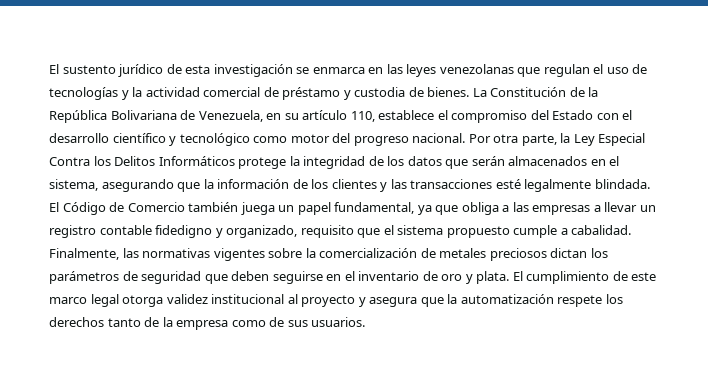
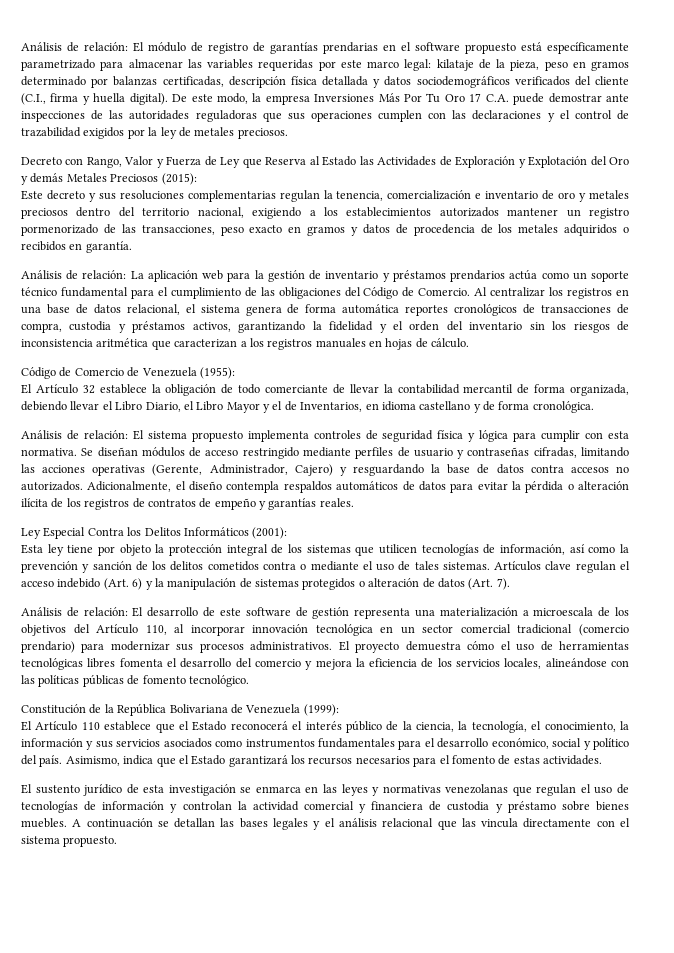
+ Análisis de relación: El módulo de registro de garantías prendarias en el software propuesto está específicamente parametrizado para almacenar las variables requeridas por este marco legal: kilataje de la pieza, peso en gramos determinado por balanzas certificadas, descripción física detallada y datos sociodemográficos verificados del cliente (C.I., firma y huella digital). De este modo, la empresa Inversiones Más Por Tu Oro 17 C.A. puede demostrar ante inspecciones de las autoridades reguladoras que sus operaciones cumplen con las declaraciones y el control de trazabilidad exigidos por la ley de metales preciosos.
+ Decreto con Rango, Valor y Fuerza de Ley que Reserva al Estado las Actividades de Exploración y Explotación del Oro y demás Metales Preciosos (2015):
+ Este decreto y sus resoluciones complementarias regulan la tenencia, comercialización e inventario de oro y metales preciosos dentro del territorio nacional, exigiendo a los establecimientos autorizados mantener un registro pormenorizado de las transacciones, peso exacto en gramos y datos de procedencia de los metales adquiridos o recibidos en garantía.
+ Análisis de relación: La aplicación web para la gestión de inventario y préstamos prendarios actúa como un soporte técnico fundamental para el cumplimiento de las obligaciones del Código de Comercio. Al centralizar los registros en una base de datos relacional, el sistema genera de forma automática reportes cronológicos de transacciones de compra, custodia y préstamos activos, garantizando la fidelidad y el orden del inventario sin los riesgos de inconsistencia aritmética que caracterizan a los registros manuales en hojas de cálculo.
+ Código de Comercio de Venezuela (1955):
+ El Artículo 32 establece la obligación de todo comerciante de llevar la contabilidad mercantil de forma organizada, debiendo llevar el Libro Diario, el Libro Mayor y el de Inventarios, en idioma castellano y de forma cronológica.
+ Análisis de relación: El sistema propuesto implementa controles de seguridad física y lógica para cumplir con esta normativa. Se diseñan módulos de acceso restringido mediante perfiles de usuario y contraseñas cifradas, limitando las acciones operativas (Gerente, Administrador, Cajero) y resguardando la base de datos contra accesos no autorizados. Adicionalmente, el diseño contempla respaldos automáticos de datos para evitar la pérdida o alteración ilícita de los registros de contratos de empeño y garantías reales.
+ Ley Especial Contra los Delitos Informáticos (2001):
+ Esta ley tiene por objeto la protección integral de los sistemas que utilicen tecnologías de información, así como la prevención y sanción de los delitos cometidos contra o mediante el uso de tales sistemas. Artículos clave regulan el acceso indebido (Art. 6) y la manipulación de sistemas protegidos o alteración de datos (Art. 7).
+ Análisis de relación: El desarrollo de este software de gestión representa una materialización a microescala de los objetivos del Artículo 110, al incorporar innovación tecnológica en un sector comercial tradicional (comercio prendario) para modernizar sus procesos administrativos. El proyecto demuestra cómo el uso de herramientas tecnológicas libres fomenta el desarrollo del comercio y mejora la eficiencia de los servicios locales, alineándose con las políticas públicas de fomento tecnológico.
+ Constitución de la República Bolivariana de Venezuela (1999):
+ El Artículo 110 establece que el Estado reconocerá el interés público de la ciencia, la tecnología, el conocimiento, la información y sus servicios asociados como instrumentos fundamentales para el desarrollo económico, social y político del país. Asimismo, indica que el Estado garantizará los recursos necesarios para el fomento de estas actividades.
- El sustento jurídico de esta investigación se enmarca en las leyes venezolanas que regulan el uso de tecnologías y la actividad comercial de préstamo y custodia de bienes. La Constitución de la República Bolivariana de Venezuela, en su artículo 110, establece el compromiso del Estado con el desarrollo científico y tecnológico como motor del progreso nacional. Por otra parte, la Ley Especial Contra los Delitos Informáticos protege la integridad de los datos que serán almacenados en el sistema, asegurando que la información de los clientes y las transacciones esté legalmente blindada. El Código de Comercio también juega un papel fundamental, ya que obliga a las empresas a llevar un registro contable fidedigno y organizado, requisito que el sistema propuesto cumple a cabalidad. Finalmente, las normativas vigentes sobre la comercialización de metales preciosos dictan los parámetros de seguridad que deben seguirse en el inventario de oro y plata. El cumplimiento de este marco legal otorga validez institucional al proyecto y asegura que la automatización respete los derechos tanto de la empresa como de sus usuarios.
+ El sustento jurídico de esta investigación se enmarca en las leyes y normativas venezolanas que regulan el uso de tecnologías de información y controlan la actividad comercial y financiera de custodia y préstamo sobre bienes muebles. A continuación se detallan las bases legales y el análisis relacional que las vincula directamente con el sistema propuesto.

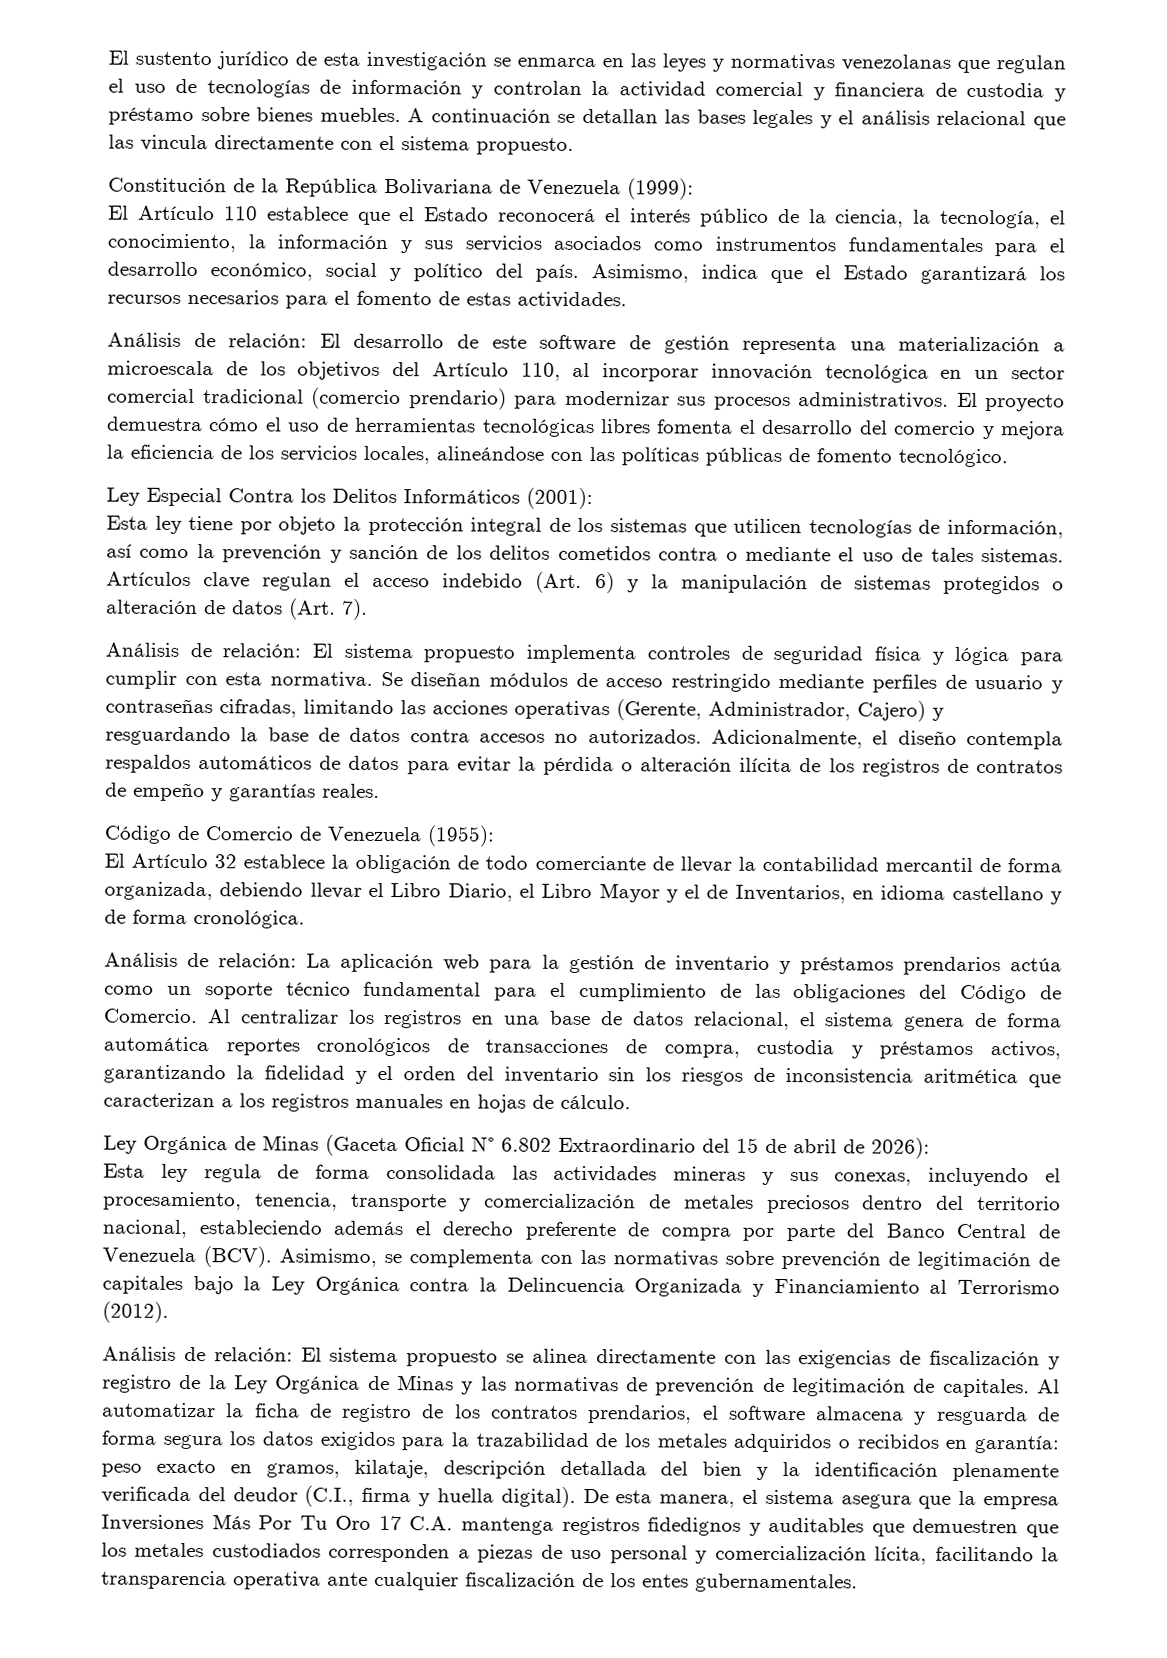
- Análisis de relación: El módulo de registro de garantías prendarias en el software propuesto está específicamente parametrizado para almacenar las variables requeridas por este marco legal: kilataje de la pieza, peso en gramos determinado por balanzas certificadas, descripción física detallada y datos sociodemográficos verificados del cliente (C.I., firma y huella digital). De este modo, la empresa Inversiones Más Por Tu Oro 17 C.A. puede demostrar ante inspecciones de las autoridades reguladoras que sus operaciones cumplen con las declaraciones y el control de trazabilidad exigidos por la ley de metales preciosos.
- Decreto con Rango, Valor y Fuerza de Ley que Reserva al Estado las Actividades de Exploración y Explotación del Oro y demás Metales Preciosos (2015):
- Este decreto y sus resoluciones complementarias regulan la tenencia, comercialización e inventario de oro y metales preciosos dentro del territorio nacional, exigiendo a los establecimientos autorizados mantener un registro pormenorizado de las transacciones, peso exacto en gramos y datos de procedencia de los metales adquiridos o recibidos en garantía.
+ El sustento jurídico de esta investigación se enmarca en las leyes y normativas venezolanas que regulan el uso de tecnologías de información y controlan la actividad comercial y financiera de custodia y préstamo sobre bienes muebles. A continuación se detallan las bases legales y el análisis relacional que las vincula directamente con el sistema propuesto.
+ Constitución de la República Bolivariana de Venezuela (1999):
+ El Artículo 110 establece que el Estado reconocerá el interés público de la ciencia, la tecnología, el conocimiento, la información y sus servicios asociados como instrumentos fundamentales para el desarrollo económico, social y político del país. Asimismo, indica que el Estado garantizará los recursos necesarios para el fomento de estas actividades.
+ Análisis de relación: El desarrollo de este software de gestión representa una materialización a microescala de los objetivos del Artículo 110, al incorporar innovación tecnológica en un sector comercial tradicional (comercio prendario) para modernizar sus procesos administrativos. El proyecto demuestra cómo el uso de herramientas tecnológicas libres fomenta el desarrollo del comercio y mejora la eficiencia de los servicios locales, alineándose con las políticas públicas de fomento tecnológico.
+ Ley Especial Contra los Delitos Informáticos (2001):
+ Esta ley tiene por objeto la protección integral de los sistemas que utilicen tecnologías de información, así como la prevención y sanción de los delitos cometidos contra o mediante el uso de tales sistemas. Artículos clave regulan el acceso indebido (Art. 6) y la manipulación de sistemas protegidos o alteración de datos (Art. 7).
+ Análisis de relación: El sistema propuesto implementa controles de seguridad física y lógica para cumplir con esta normativa. Se diseñan módulos de acceso restringido mediante perfiles de usuario y contraseñas cifradas, limitando las acciones operativas (Gerente, Administrador, Cajero) y resguardando la base de datos contra accesos no autorizados. Adicionalmente, el diseño contempla respaldos automáticos de datos para evitar la pérdida o alteración ilícita de los registros de contratos de empeño y garantías reales.
+ Código de Comercio de Venezuela (1955):
+ El Artículo 32 establece la obligación de todo comerciante de llevar la contabilidad mercantil de forma organizada, debiendo llevar el Libro Diario, el Libro Mayor y el de Inventarios, en idioma castellano y de forma cronológica.
- Código de Comercio de Venezuela (1955):
- El Artículo 32 establece la obligación de todo comerciante de llevar la contabilidad mercantil de forma organizada, debiendo llevar el Libro Diario, el Libro Mayor y el de Inventarios, en idioma castellano y de forma cronológica.
- Análisis de relación: El sistema propuesto implementa controles de seguridad física y lógica para cumplir con esta normativa. Se diseñan módulos de acceso restringido mediante perfiles de usuario y contraseñas cifradas, limitando las acciones operativas (Gerente, Administrador, Cajero) y resguardando la base de datos contra accesos no autorizados. Adicionalmente, el diseño contempla respaldos automáticos de datos para evitar la pérdida o alteración ilícita de los registros de contratos de empeño y garantías reales.
- Ley Especial Contra los Delitos Informáticos (2001):
- Esta ley tiene por objeto la protección integral de los sistemas que utilicen tecnologías de información, así como la prevención y sanción de los delitos cometidos contra o mediante el uso de tales sistemas. Artículos clave regulan el acceso indebido (Art. 6) y la manipulación de sistemas protegidos o alteración de datos (Art. 7).
- Análisis de relación: El desarrollo de este software de gestión representa una materialización a microescala de los objetivos del Artículo 110, al incorporar innovación tecnológica en un sector comercial tradicional (comercio prendario) para modernizar sus procesos administrativos. El proyecto demuestra cómo el uso de herramientas tecnológicas libres fomenta el desarrollo del comercio y mejora la eficiencia de los servicios locales, alineándose con las políticas públicas de fomento tecnológico.
- Constitución de la República Bolivariana de Venezuela (1999):
- El Artículo 110 establece que el Estado reconocerá el interés público de la ciencia, la tecnología, el conocimiento, la información y sus servicios asociados como instrumentos fundamentales para el desarrollo económico, social y político del país. Asimismo, indica que el Estado garantizará los recursos necesarios para el fomento de estas actividades.
- El sustento jurídico de esta investigación se enmarca en las leyes y normativas venezolanas que regulan el uso de tecnologías de información y controlan la actividad comercial y financiera de custodia y préstamo sobre bienes muebles. A continuación se detallan las bases legales y el análisis relacional que las vincula directamente con el sistema propuesto.
+ Ley Orgánica de Minas (Gaceta Oficial N° 6.802 Extraordinario del 15 de abril de 2026):
+ Esta ley regula de forma consolidada las actividades mineras y sus conexas, incluyendo el procesamiento, tenencia, transporte y comercialización de metales preciosos dentro del territorio nacional, estableciendo además el derecho preferente de compra por parte del Banco Central de Venezuela (BCV). Asimismo, se complementa con las normativas sobre prevención de legitimación de capitales bajo la Ley Orgánica contra la Delincuencia Organizada y Financiamiento al Terrorismo (2012).
+ Análisis de relación: El sistema propuesto se alinea directamente con las exigencias de fiscalización y registro de la Ley Orgánica de Minas y las normativas de prevención de legitimación de capitales. Al automatizar la ficha de registro de los contratos prendarios, el software almacena y resguarda de forma segura los datos exigidos para la trazabilidad de los metales adquiridos o recibidos en garantía: peso exacto en gramos, kilataje, descripción detallada del bien y la identificación plenamente verificada del deudor (C.I., firma y huella digital). De esta manera, el sistema asegura que la empresa Inversiones Más Por Tu Oro 17 C.A. mantenga registros fidedignos y auditables que demuestren que los metales custodiados corresponden a piezas de uso personal y comercialización lícita, facilitando la transparencia operativa ante cualquier fiscalización de los entes gubernamentales.

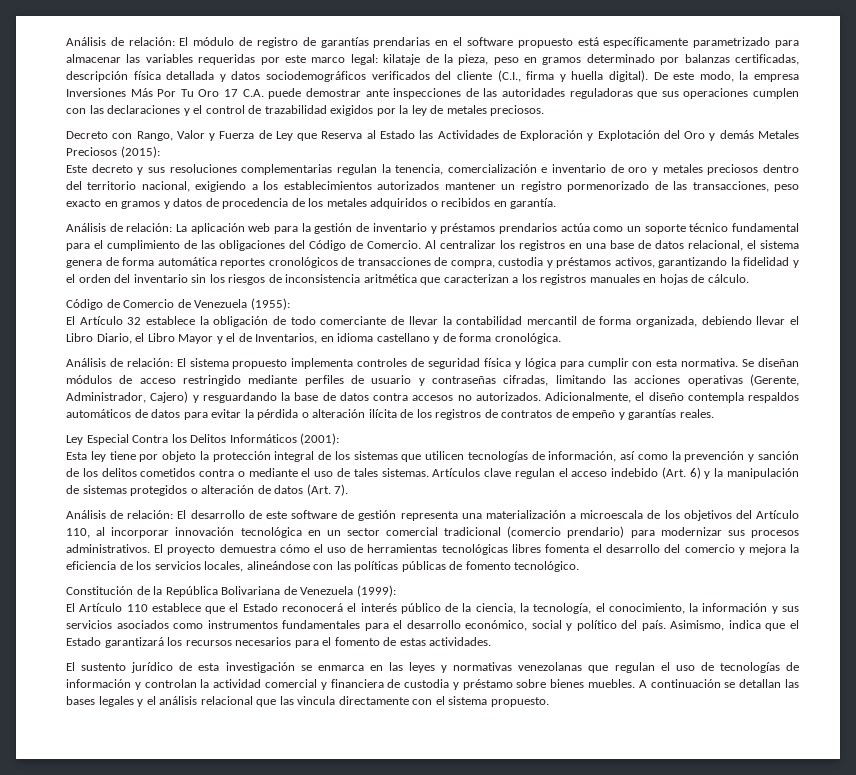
- El sustento jurídico de esta investigación se enmarca en las leyes y normativas venezolanas que regulan el uso de tecnologías de información y controlan la actividad comercial y financiera de custodia y préstamo sobre bienes muebles. A continuación se detallan las bases legales y el análisis relacional que las vincula directamente con el sistema propuesto.
- Constitución de la República Bolivariana de Venezuela (1999):
- El Artículo 110 establece que el Estado reconocerá el interés público de la ciencia, la tecnología, el conocimiento, la información y sus servicios asociados como instrumentos fundamentales para el desarrollo económico, social y político del país. Asimismo, indica que el Estado garantizará los recursos necesarios para el fomento de estas actividades.
- Análisis de relación: El desarrollo de este software de gestión representa una materialización a microescala de los objetivos del Artículo 110, al incorporar innovación tecnológica en un sector comercial tradicional (comercio prendario) para modernizar sus procesos administrativos. El proyecto demuestra cómo el uso de herramientas tecnológicas libres fomenta el desarrollo del comercio y mejora la eficiencia de los servicios locales, alineándose con las políticas públicas de fomento tecnológico.
- Ley Especial Contra los Delitos Informáticos (2001):
- Esta ley tiene por objeto la protección integral de los sistemas que utilicen tecnologías de información, así como la prevención y sanción de los delitos cometidos contra o mediante el uso de tales sistemas. Artículos clave regulan el acceso indebido (Art. 6) y la manipulación de sistemas protegidos o alteración de datos (Art. 7).
- Análisis de relación: El sistema propuesto implementa controles de seguridad física y lógica para cumplir con esta normativa. Se diseñan módulos de acceso restringido mediante perfiles de usuario y contraseñas cifradas, limitando las acciones operativas (Gerente, Administrador, Cajero) y resguardando la base de datos contra accesos no autorizados. Adicionalmente, el diseño contempla respaldos automáticos de datos para evitar la pérdida o alteración ilícita de los registros de contratos de empeño y garantías reales.
- Código de Comercio de Venezuela (1955):
- El Artículo 32 establece la obligación de todo comerciante de llevar la contabilidad mercantil de forma organizada, debiendo llevar el Libro Diario, el Libro Mayor y el de Inventarios, en idioma castellano y de forma cronológica.
+ Análisis de relación: El módulo de registro de garantías prendarias en el software propuesto está específicamente parametrizado para almacenar las variables requeridas por este marco legal: kilataje de la pieza, peso en gramos determinado por balanzas certificadas, descripción física detallada y datos sociodemográficos verificados del cliente (C.I., firma y huella digital). De este modo, la empresa Inversiones Más Por Tu Oro 17 C.A. puede demostrar ante inspecciones de las autoridades reguladoras que sus operaciones cumplen con las declaraciones y el control de trazabilidad exigidos por la ley de metales preciosos.
+ Decreto con Rango, Valor y Fuerza de Ley que Reserva al Estado las Actividades de Exploración y Explotación del Oro y demás Metales Preciosos (2015):
+ Este decreto y sus resoluciones complementarias regulan la tenencia, comercialización e inventario de oro y metales preciosos dentro del territorio nacional, exigiendo a los establecimientos autorizados mantener un registro pormenorizado de las transacciones, peso exacto en gramos y datos de procedencia de los metales adquiridos o recibidos en garantía.
- Ley Orgánica de Minas (Gaceta Oficial N° 6.802 Extraordinario del 15 de abril de 2026):
- Esta ley regula de forma consolidada las actividades mineras y sus conexas, incluyendo el procesamiento, tenencia, transporte y comercialización de metales preciosos dentro del territorio nacional, estableciendo además el derecho preferente de compra por parte del Banco Central de Venezuela (BCV). Asimismo, se complementa con las normativas sobre prevención de legitimación de capitales bajo la Ley Orgánica contra la Delincuencia Organizada y Financiamiento al Terrorismo (2012).
- Análisis de relación: El sistema propuesto se alinea directamente con las exigencias de fiscalización y registro de la Ley Orgánica de Minas y las normativas de prevención de legitimación de capitales. Al automatizar la ficha de registro de los contratos prendarios, el software almacena y resguarda de forma segura los datos exigidos para la trazabilidad de los metales adquiridos o recibidos en garantía: peso exacto en gramos, kilataje, descripción detallada del bien y la identificación plenamente verificada del deudor (C.I., firma y huella digital). De esta manera, el sistema asegura que la empresa Inversiones Más Por Tu Oro 17 C.A. mantenga registros fidedignos y auditables que demuestren que los metales custodiados corresponden a piezas de uso personal y comercialización lícita, facilitando la transparencia operativa ante cualquier fiscalización de los entes gubernamentales.
+ Código de Comercio de Venezuela (1955):
+ El Artículo 32 establece la obligación de todo comerciante de llevar la contabilidad mercantil de forma organizada, debiendo llevar el Libro Diario, el Libro Mayor y el de Inventarios, en idioma castellano y de forma cronológica.
+ Análisis de relación: El sistema propuesto implementa controles de seguridad física y lógica para cumplir con esta normativa. Se diseñan módulos de acceso restringido mediante perfiles de usuario y contraseñas cifradas, limitando las acciones operativas (Gerente, Administrador, Cajero) y resguardando la base de datos contra accesos no autorizados. Adicionalmente, el diseño contempla respaldos automáticos de datos para evitar la pérdida o alteración ilícita de los registros de contratos de empeño y garantías reales.
+ Ley Especial Contra los Delitos Informáticos (2001):
+ Esta ley tiene por objeto la protección integral de los sistemas que utilicen tecnologías de información, así como la prevención y sanción de los delitos cometidos contra o mediante el uso de tales sistemas. Artículos clave regulan el acceso indebido (Art. 6) y la manipulación de sistemas protegidos o alteración de datos (Art. 7).
+ Análisis de relación: El desarrollo de este software de gestión representa una materialización a microescala de los objetivos del Artículo 110, al incorporar innovación tecnológica en un sector comercial tradicional (comercio prendario) para modernizar sus procesos administrativos. El proyecto demuestra cómo el uso de herramientas tecnológicas libres fomenta el desarrollo del comercio y mejora la eficiencia de los servicios locales, alineándose con las políticas públicas de fomento tecnológico.
+ Constitución de la República Bolivariana de Venezuela (1999):
+ El Artículo 110 establece que el Estado reconocerá el interés público de la ciencia, la tecnología, el conocimiento, la información y sus servicios asociados como instrumentos fundamentales para el desarrollo económico, social y político del país. Asimismo, indica que el Estado garantizará los recursos necesarios para el fomento de estas actividades.
+ El sustento jurídico de esta investigación se enmarca en las leyes y normativas venezolanas que regulan el uso de tecnologías de información y controlan la actividad comercial y financiera de custodia y préstamo sobre bienes muebles. A continuación se detallan las bases legales y el análisis relacional que las vincula directamente con el sistema propuesto.

